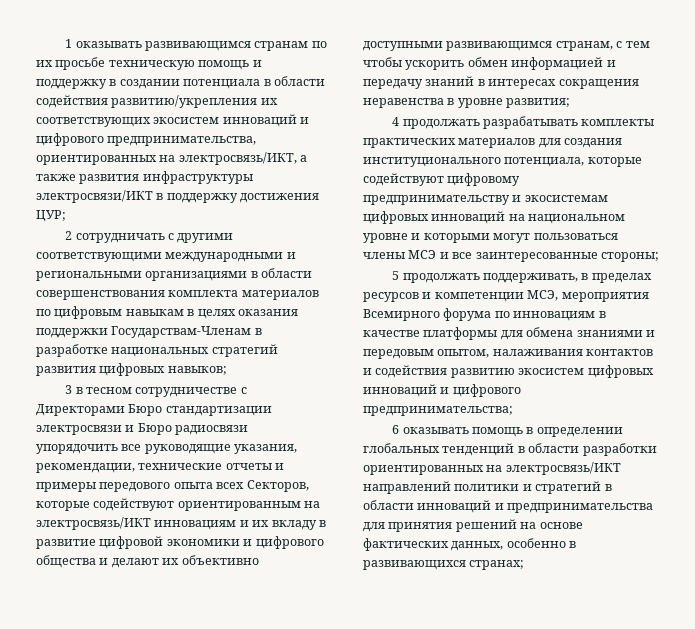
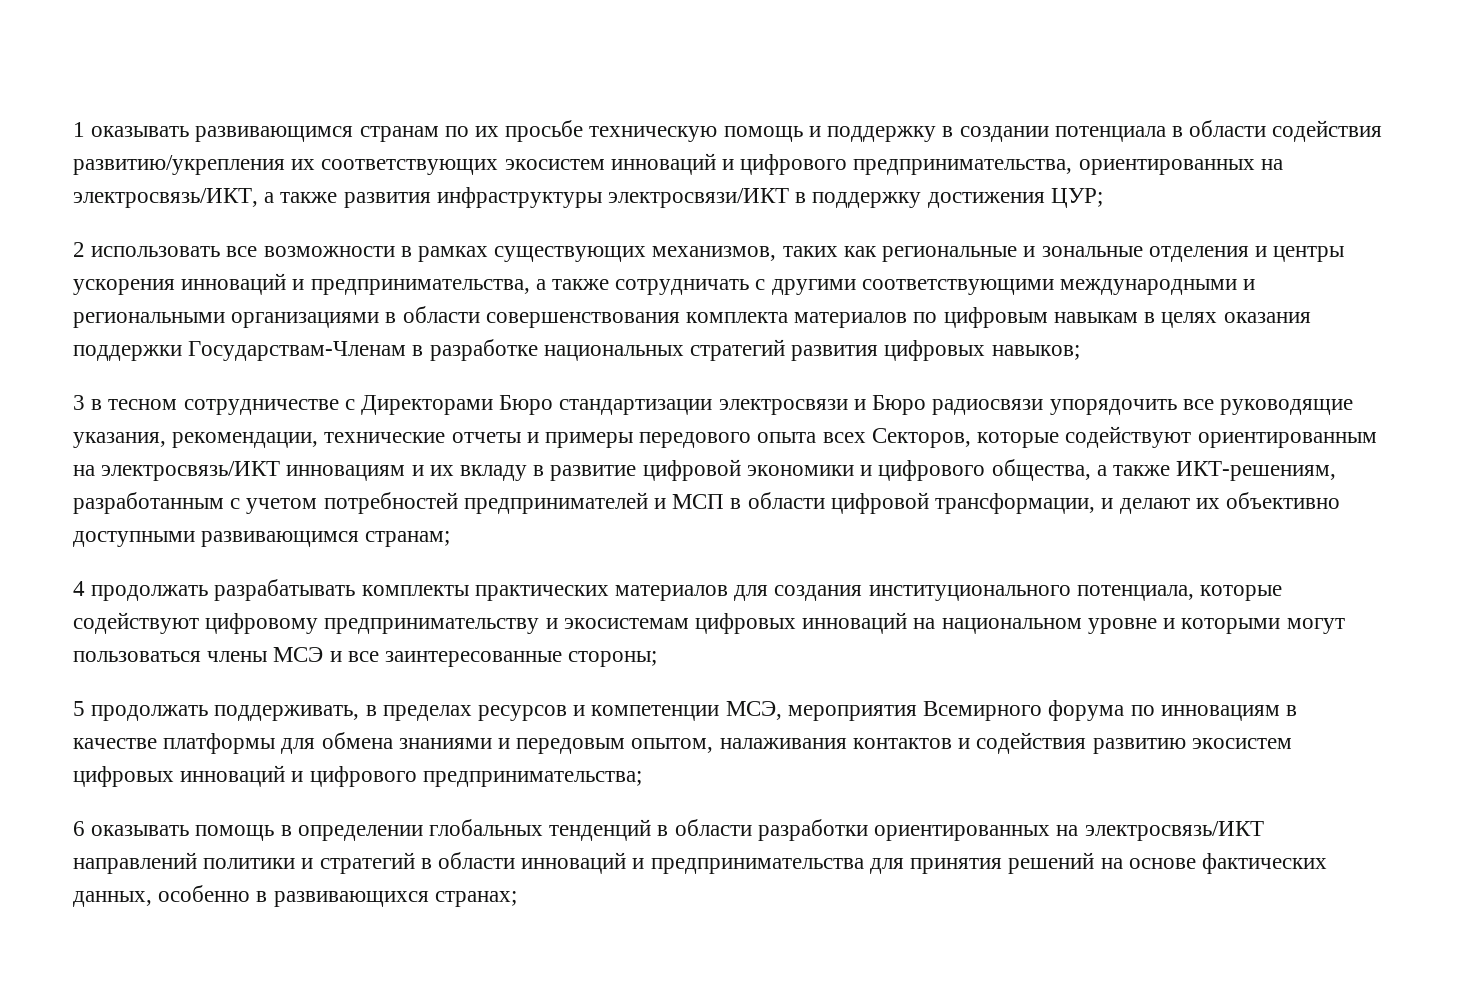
- 2 сотрудничать с другими соответствующими международными и региональными организациями в области совершенствования комплекта материалов по цифровым навыкам в целях оказания поддержки Государствам-Членам в разработке национальных стратегий развития цифровых навыков;
+ 2 использовать все возможности в рамках существующих механизмов, таких как региональные и зональные отделения и центры ускорения инноваций и предпринимательства, а также сотрудничать с другими соответствующими международными и региональными организациями в области совершенствования комплекта материалов по цифровым навыкам в целях оказания поддержки Государствам-Членам в разработке национальных стратегий развития цифровых навыков;
- 3 в тесном сотрудничестве с Директорами Бюро стандартизации электросвязи и Бюро радиосвязи упорядочить все руководящие указания, рекомендации, технические отчеты и примеры передового опыта всех Секторов, которые содействуют ориентированным на электросвязь/ИКТ инновациям и их вкладу в развитие цифровой экономики и цифрового общества и делают их объективно доступными развивающимся странам, с тем чтобы ускорить обмен информацией и передачу знаний в интересах сокращения неравенства в уровне развития;
+ 3 в тесном сотрудничестве с Директорами Бюро стандартизации электросвязи и Бюро радиосвязи упорядочить все руководящие указания, рекомендации, технические отчеты и примеры передового опыта всех Секторов, которые содействуют ориентированным на электросвязь/ИКТ инновациям и их вкладу в развитие цифровой экономики и цифрового общества, а также ИКТ-решениям, разработанным с учетом потребностей предпринимателей и МСП в области цифровой трансформации, и делают их объективно доступными развивающимся странам;

